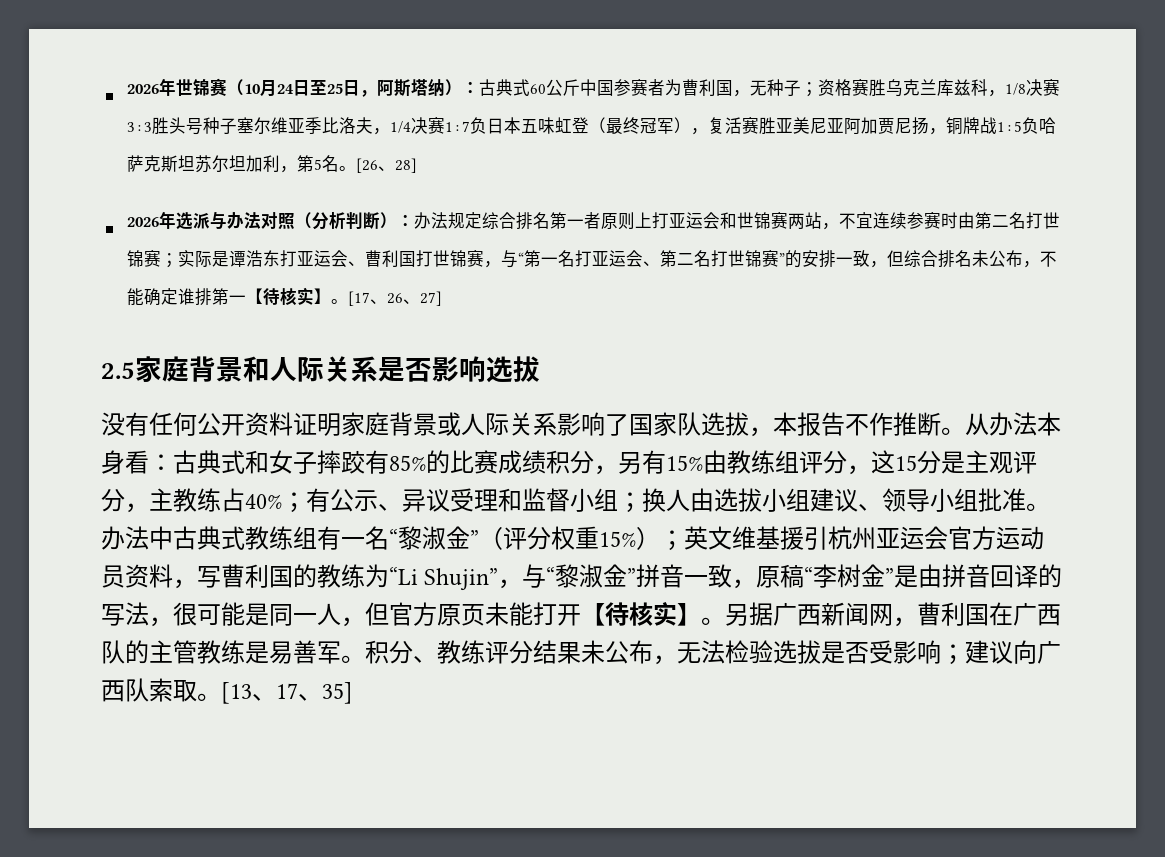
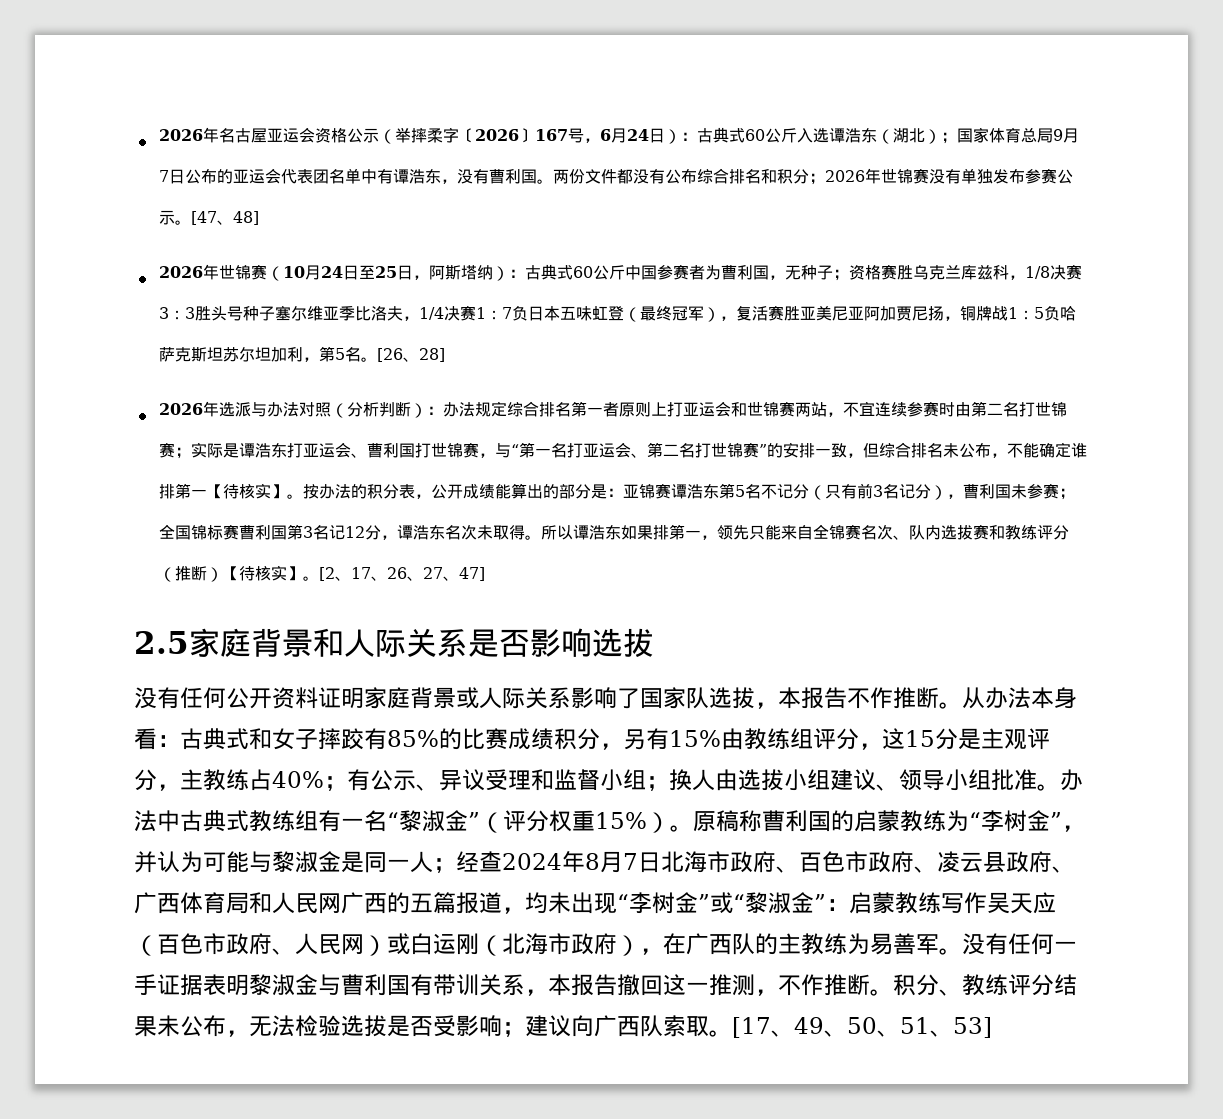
+ 2026年名古屋亚运会资格公示（举摔柔字〔2026〕167号，6月24日）：古典式60公斤入选谭浩东（湖北）；国家体育总局9月7日公布的亚运会代表团名单中有谭浩东，没有曹利国。两份文件都没有公布综合排名和积分；2026年世锦赛没有单独发布参赛公示。[47、48]
- [17、26、27]
+ 按办法的积分表，公开成绩能算出的部分是：亚锦赛谭浩东第5名不记分（只有前3名记分），曹利国未参赛；全国锦标赛曹利国第3名记12分，谭浩东名次未取得。所以谭浩东如果排第一，领先只能来自全锦赛名次、队内选拔赛和教练评分（推断）【待核实】。[2、17、26、27、47]
- 办法中古典式教练组有一名“黎淑金”（评分权重15%）；英文维基援引杭州亚运会官方运动员资料，写曹利国的教练为“Li Shujin”，与“黎淑金”拼音一致，原稿“李树金”是由拼音回译的写法，很可能是同一人，但官方原页未能打开【待核实】。另据广西新闻网，曹利国在广西队的主管教练是易善军。
+ 办法中古典式教练组有一名“黎淑金”（评分权重15%）。原稿称曹利国的启蒙教练为“李树金”，并认为可能与黎淑金是同一人；经查2024年8月7日北海市政府、百色市政府、凌云县政府、广西体育局和人民网广西的五篇报道，均未出现“李树金”或“黎淑金”：启蒙教练写作吴天应（百色市政府、人民网）或白运刚（北海市政府），在广西队的主教练为易善军。没有任何一手证据表明黎淑金与曹利国有带训关系，本报告撤回这一推测，不作推断。
- [13、17、35]
+ [17、49、50、51、53]

